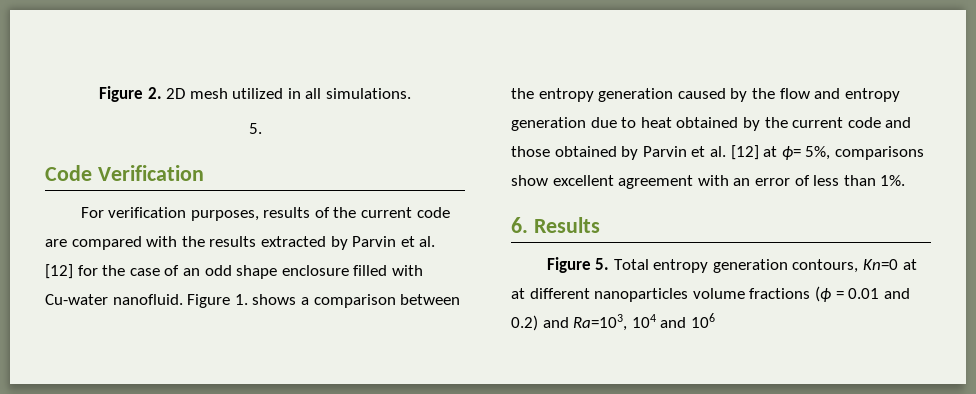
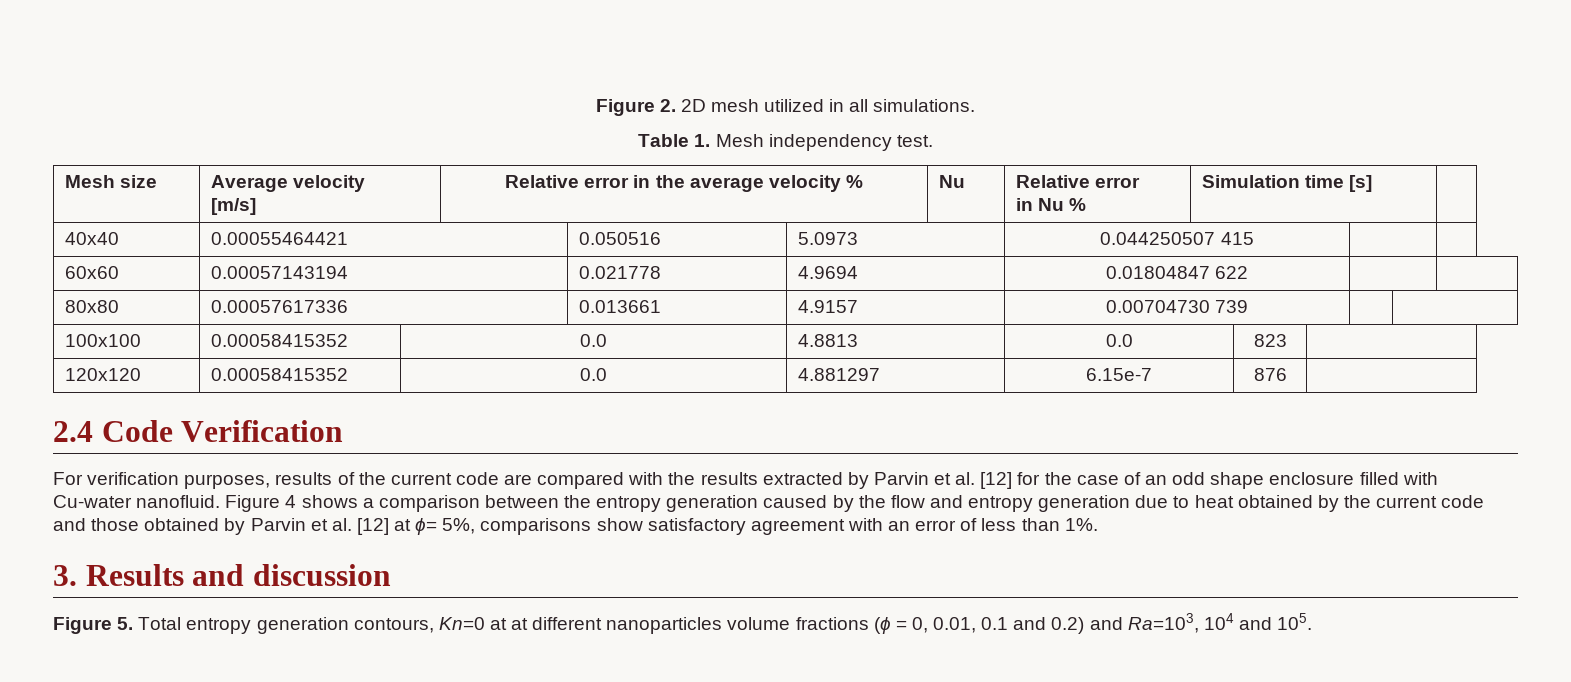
  Figure 2. 2D mesh utilized in all simulations.
- 5.
- Code Verification
+ Table 1. Mesh independency test.
+ Mesh size | Average velocity
+ [m/s] | Relative error in the average velocity % | Nu | Relative error
+ in Nu % | Simulation time [s] |
+ 40x40 | 0.00055464421 | 0.050516 | 5.0973 | 0.044250507 415 | |
+ 60x60 | 0.00057143194 | 0.021778 | 4.9694 | 0.01804847 622 | |
+ 80x80 | 0.00057617336 | 0.013661 | 4.9157 | 0.00704730 739 | |
+ 100x100 | 0.00058415352 | 0.0 | 4.8813 | 0.0 | 823 |
+ 120x120 | 0.00058415352 | 0.0 | 4.881297 | 6.15e-7 | 876 |
+ 2.4 Code Verification
- Figure 1. shows a comparison between the entropy generation caused by the flow and entropy generation due to heat obtained by the current code and those obtained by Parvin et al. [12] at ϕ= 5%, comparisons show excellent agreement with an error of less than 1%.
+ Figure 4 shows a comparison between the entropy generation caused by the flow and entropy generation due to heat obtained by the current code and those obtained by Parvin et al. [12] at ϕ= 5%, comparisons show satisfactory agreement with an error of less than 1%.
- 6. Results
+ 3. Results and discussion
- Figure 5. Total entropy generation contours, Kn=0 at at different nanoparticles volume fractions (ϕ = 0.01 and 0.2) and Ra=103, 104 and 106
+ Figure 5. Total entropy generation contours, Kn=0 at at different nanoparticles volume fractions (ϕ = 0, 0.01, 0.1 and 0.2) and Ra=103, 104 and 105.

